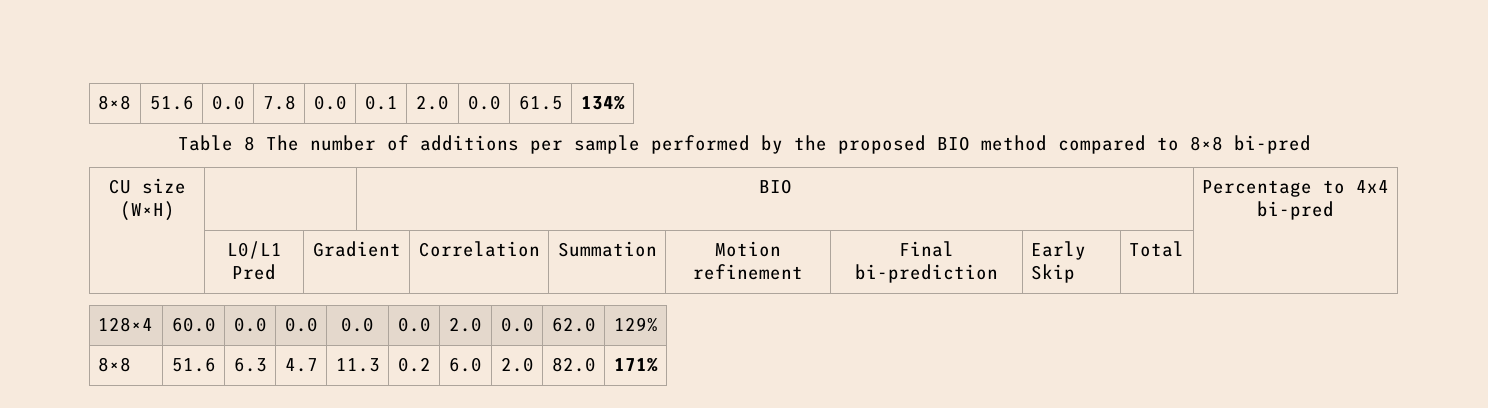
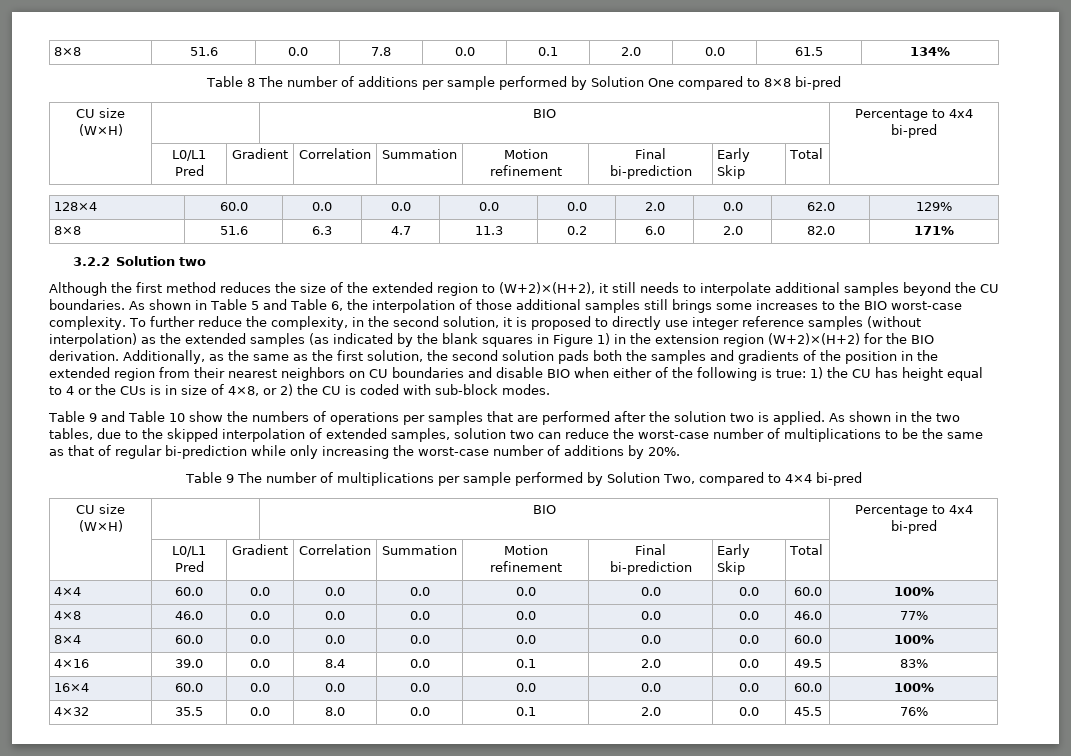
- Table 8 The number of additions per sample performed by the proposed BIO method compared to 8×8 bi-pred
+ Table 8 The number of additions per sample performed by Solution One compared to 8×8 bi-pred
+ 3.2.2 Solution two
+ Although the first method reduces the size of the extended region to (W+2)×(H+2), it still needs to interpolate additional samples beyond the CU boundaries. As shown in Table 5 and Table 6, the interpolation of those additional samples still brings some increases to the BIO worst-case complexity. To further reduce the complexity, in the second solution, it is proposed to directly use integer reference samples (without interpolation) as the extended samples (as indicated by the blank squares in Figure 1) in the extension region (W+2)×(H+2) for the BIO derivation. Additionally, as the same as the first solution, the second solution pads both the samples and gradients of the position in the extended region from their nearest neighbors on CU boundaries and disable BIO when either of the following is true: 1) the CU has height equal to 4 or the CUs is in size of 4×8, or 2) the CU is coded with sub-block modes.
+ Table 9 and Table 10 show the numbers of operations per samples that are performed after the solution two is applied. As shown in the two tables, due to the skipped interpolation of extended samples, solution two can reduce the worst-case number of multiplications to be the same as that of regular bi-prediction while only increasing the worst-case number of additions by 20%.
+ Table 9 The number of multiplications per sample performed by Solution Two, compared to 4×4 bi-pred
+ CU size (W×H) | | BIO | Percentage to 4x4 bi-pred
+ | L0/L1 Pred | Gradient | Correlation | Summation | Motion refinement | Final bi-prediction | Early Skip | Total |
+ 4×4 | 60.0 | 0.0 | 0.0 | 0.0 | 0.0 | 0.0 | 0.0 | 60.0 | 100%
+ 4×8 | 46.0 | 0.0 | 0.0 | 0.0 | 0.0 | 0.0 | 0.0 | 46.0 | 77%
+ 8×4 | 60.0 | 0.0 | 0.0 | 0.0 | 0.0 | 0.0 | 0.0 | 60.0 | 100%
+ 4×16 | 39.0 | 0.0 | 8.4 | 0.0 | 0.1 | 2.0 | 0.0 | 49.5 | 83%
+ 16×4 | 60.0 | 0.0 | 0.0 | 0.0 | 0.0 | 0.0 | 0.0 | 60.0 | 100%
+ 4×32 | 35.5 | 0.0 | 8.0 | 0.0 | 0.1 | 2.0 | 0.0 | 45.5 | 76%

